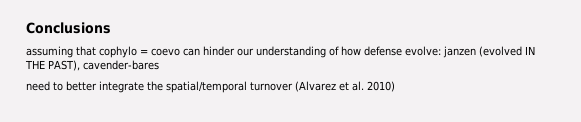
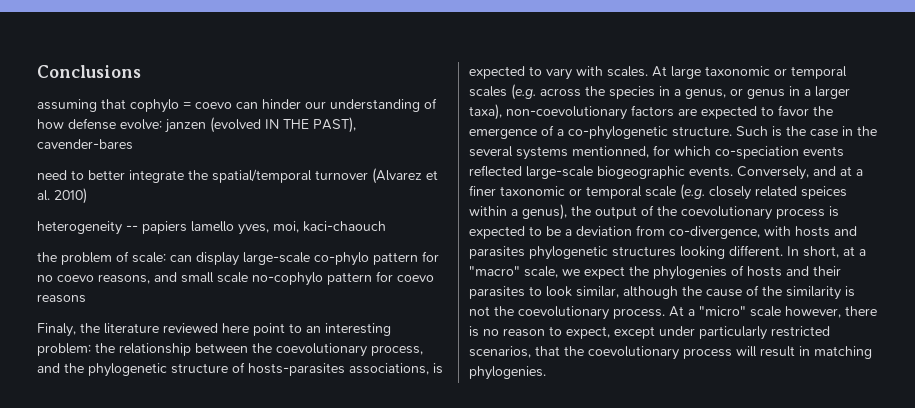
+ heterogeneity -- papiers lamello yves, moi, kaci-chaouch
+ the problem of scale: can display large-scale co-phylo pattern for no coevo reasons, and small scale no-cophylo pattern for coevo reasons
+ Finaly, the literature reviewed here point to an interesting problem: the relationship between the coevolutionary process, and the phylogenetic structure of hosts-parasites associations, is expected to vary with scales. At large taxonomic or temporal scales (e.g. across the species in a genus, or genus in a larger taxa), non-coevolutionary factors are expected to favor the emergence of a co-phylogenetic structure. Such is the case in the several systems mentionned, for which co-speciation events reflected large-scale biogeographic events. Conversely, and at a finer taxonomic or temporal scale (e.g. closely related speices within a genus), the output of the coevolutionary process is expected to be a deviation from co-divergence, with hosts and parasites phylogenetic structures looking different. In short, at a "macro" scale, we expect the phylogenies of hosts and their parasites to look similar, although the cause of the similarity is not the coevolutionary process. At a "micro" scale however, there is no reason to expect, except under particularly restricted scenarios, that the coevolutionary process will result in matching phylogenies.

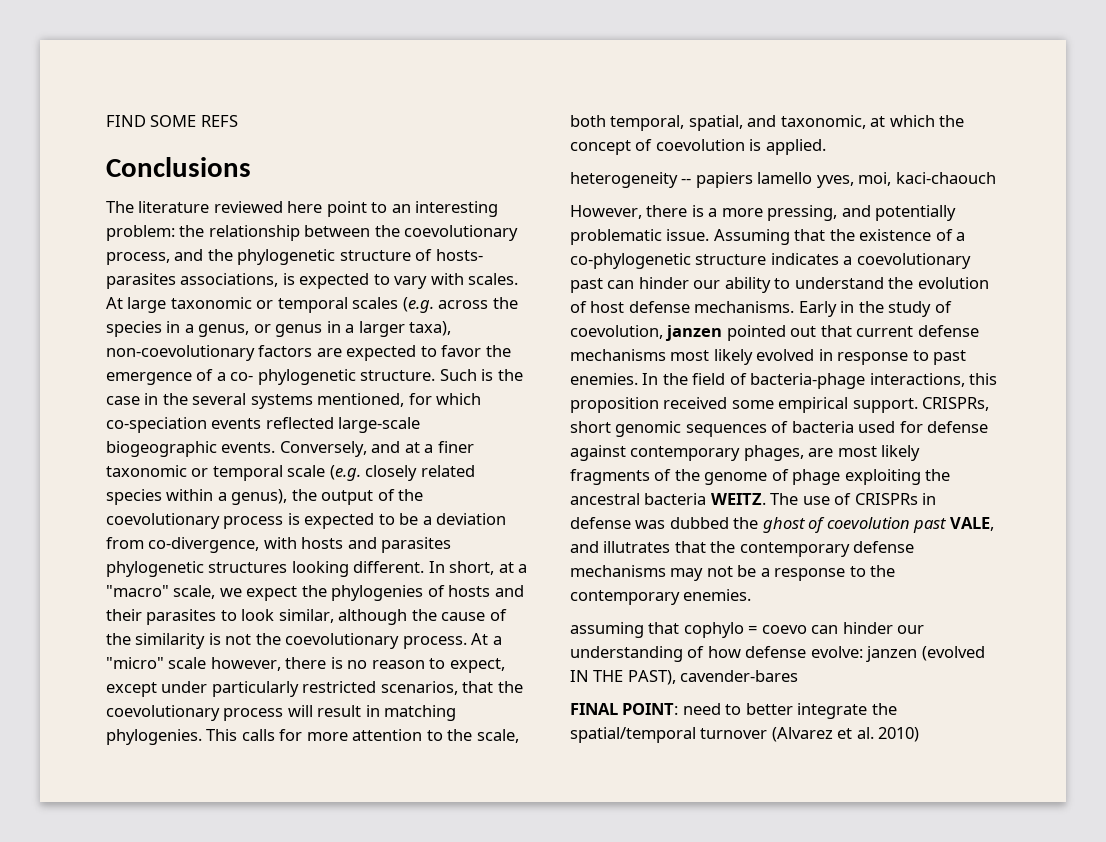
+ FIND SOME REFS
  Conclusions
- assuming that cophylo = coevo can hinder our understanding of how defense evolve: janzen (evolved IN THE PAST), cavender-bares
- need to better integrate the spatial/temporal turnover (Alvarez et al. 2010)
- heterogeneity -- papiers lamello yves, moi, kaci-chaouch
- the problem of scale: can display large-scale co-phylo pattern for no coevo reasons, and small scale no-cophylo pattern for coevo reasons
- Finaly, the literature reviewed here point to an interesting problem: the relationship between the coevolutionary process, and the phylogenetic structure of hosts-parasites associations, is expected to vary with scales.
+ The literature reviewed here point to an interesting problem: the relationship between the coevolutionary process, and the phylogenetic structure of hosts- parasites associations, is expected to vary with scales.
- At large taxonomic or temporal scales (e.g. across the species in a genus, or genus in a larger taxa), non-coevolutionary factors are expected to favor the emergence of a co-phylogenetic structure.
+ At large taxonomic or temporal scales (e.g. across the species in a genus, or genus in a larger taxa), non-coevolutionary factors are expected to favor the emergence of a co- phylogenetic structure.
- Such is the case in the several systems mentionned, for which co-speciation events reflected large-scale biogeographic events.
+ Such is the case in the several systems mentioned, for which co-speciation events reflected large-scale biogeographic events.
- Conversely, and at a finer taxonomic or temporal scale (e.g. closely related speices within a genus), the output of the coevolutionary process is expected to be a deviation from co-divergence, with hosts and parasites phylogenetic structures looking different.
+ Conversely, and at a finer taxonomic or temporal scale (e.g. closely related species within a genus), the output of the coevolutionary process is expected to be a deviation from co-divergence, with hosts and parasites phylogenetic structures looking different.
+ This calls for more attention to the scale, both temporal, spatial, and taxonomic, at which the concept of coevolution is applied.
+ heterogeneity -- papiers lamello yves, moi, kaci-chaouch
+ However, there is a more pressing, and potentially problematic issue. Assuming that the existence of a co-phylogenetic structure indicates a coevolutionary past can hinder our ability to understand the evolution of host defense mechanisms. Early in the study of coevolution, janzen pointed out that current defense mechanisms most likely evolved in response to past enemies. In the field of bacteria-phage interactions, this proposition received some empirical support. CRISPRs, short genomic sequences of bacteria used for defense against contemporary phages, are most likely fragments of the genome of phage exploiting the ancestral bacteria WEITZ. The use of CRISPRs in defense was dubbed the ghost of coevolution past VALE, and illutrates that the contemporary defense mechanisms may not be a response to the contemporary enemies.
+ assuming that cophylo = coevo can hinder our understanding of how defense evolve: janzen (evolved IN THE PAST), cavender-bares
+ FINAL POINT: need to better integrate the spatial/temporal turnover (Alvarez et al. 2010)

